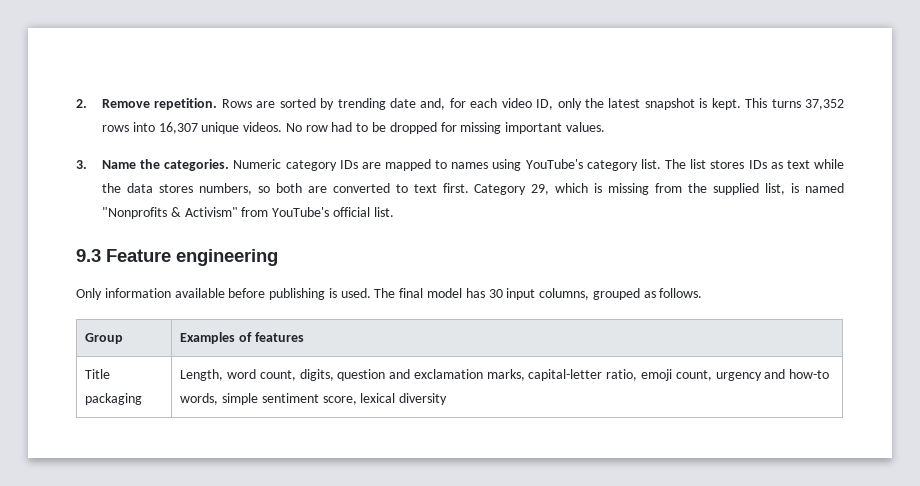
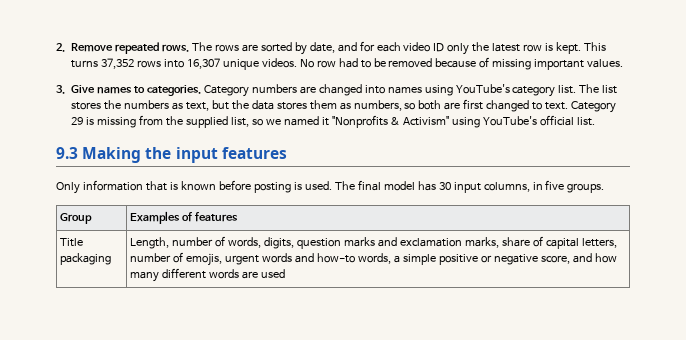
- 2. Remove repetition. Rows are sorted by trending date and, for each video ID, only the latest snapshot is kept.
+ 2. Remove repeated rows. The rows are sorted by date, and for each video ID only the latest row is kept.
- No row had to be dropped for missing important values.
+ No row had to be removed because of missing important values.
- 3. Name the categories. Numeric category IDs are mapped to names using YouTube's category list.
+ 3. Give names to categories. Category numbers are changed into names using YouTube's category list.
- The list stores IDs as text while the data stores numbers, so both are converted to text first. Category 29, which is missing from the supplied list, is named "Nonprofits & Activism" from YouTube's official list.
+ The list stores the numbers as text, but the data stores them as numbers, so both are first changed to text. Category 29 is missing from the supplied list, so we named it "Nonprofits & Activism" using YouTube's official list.
- 9.3 Feature engineering
- Only information available before publishing is used.
+ 9.3 Making the input features
+ Only information that is known before posting is used.
- The final model has 30 input columns, grouped as follows.
+ The final model has 30 input columns, in five groups.
- Title packaging | Length, word count, digits, question and exclamation marks, capital-letter ratio, emoji count, urgency and how-to words, simple sentiment score, lexical diversity
+ Title packaging | Length, number of words, digits, question marks and exclamation marks, share of capital letters, number of emojis, urgent words and how-to words, a simple positive or negative score, and how many different words are used

